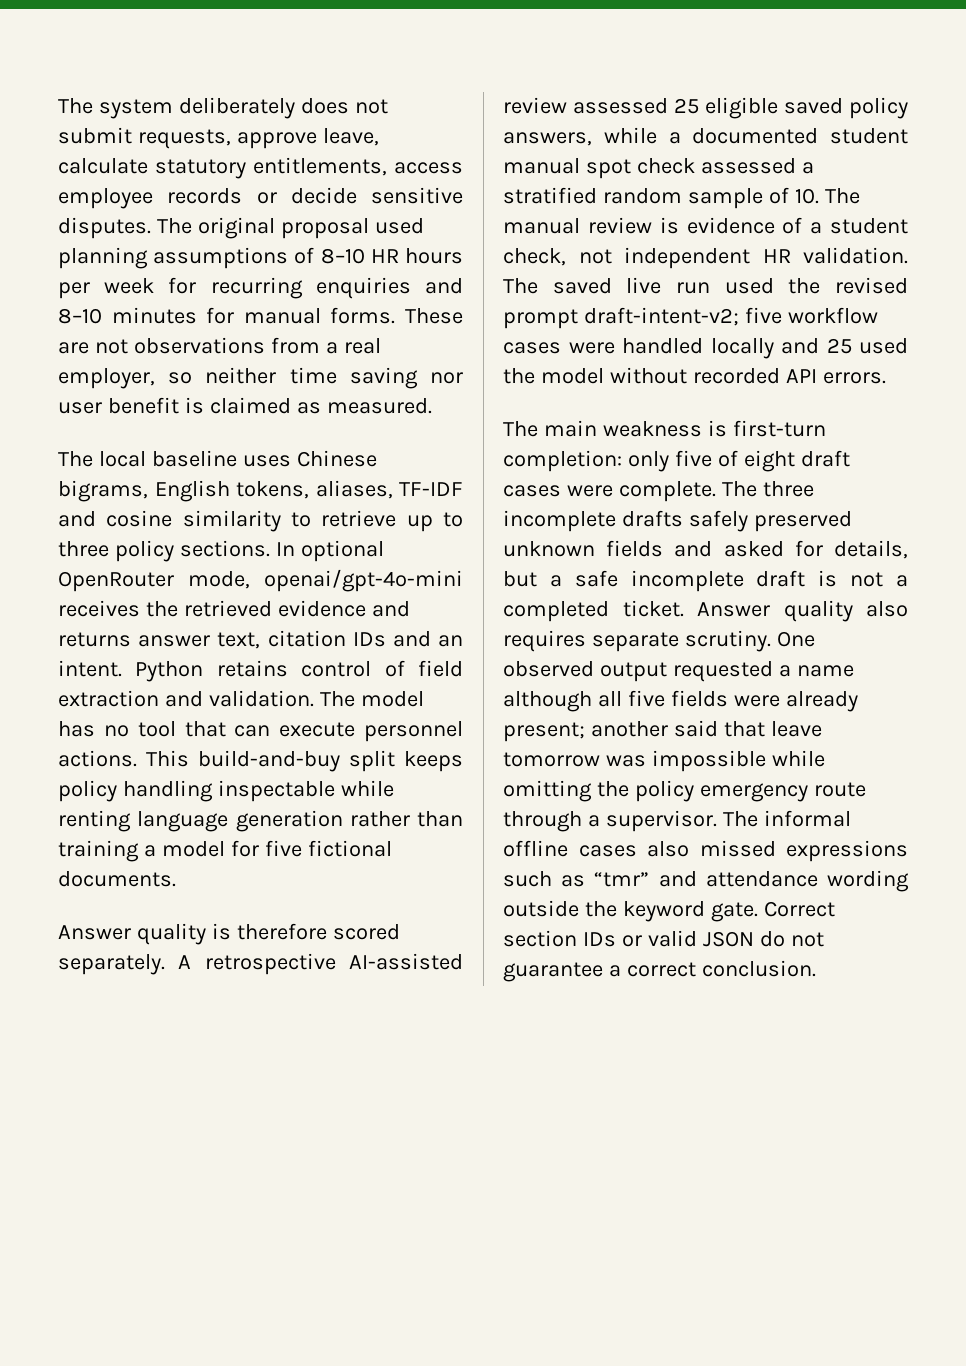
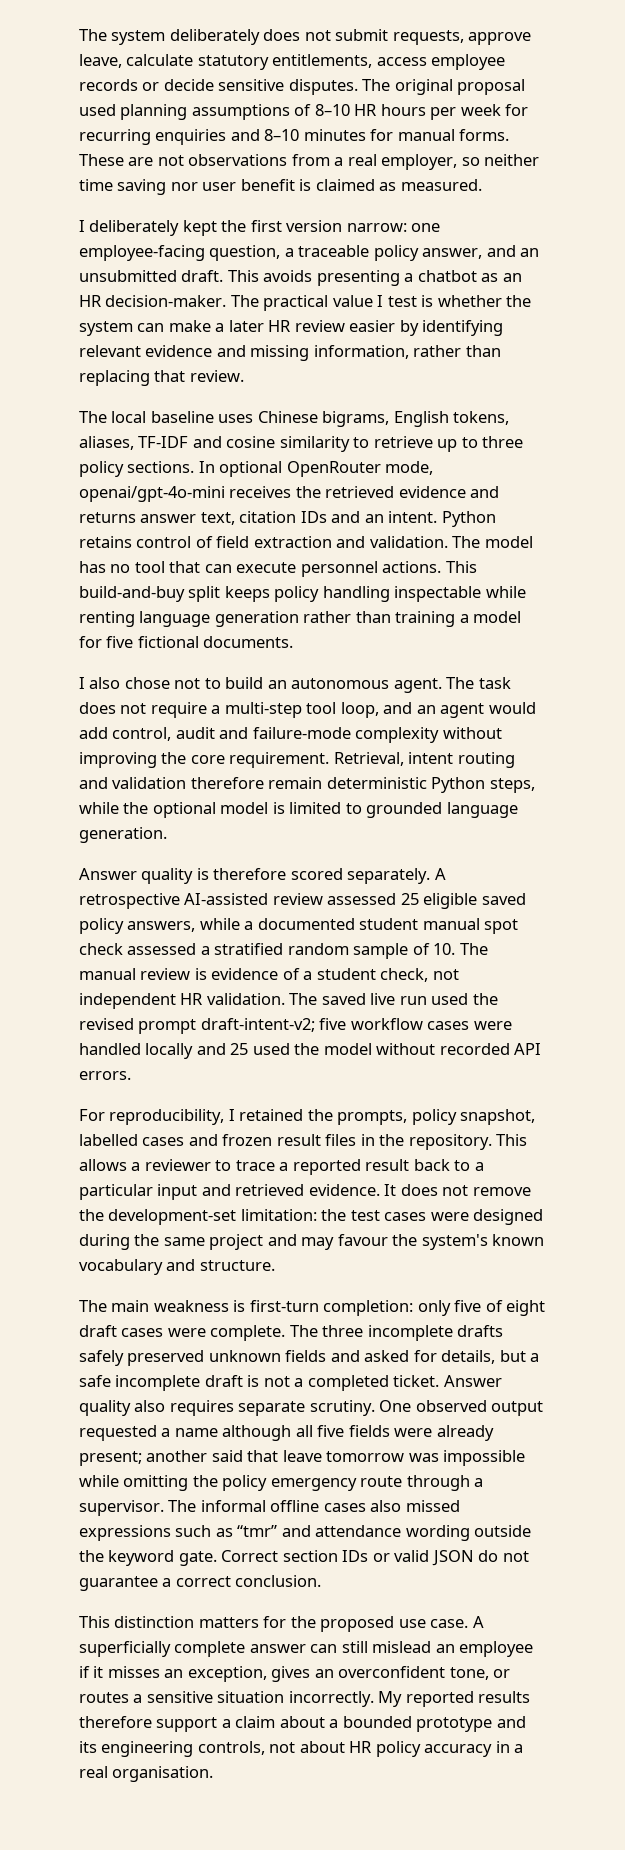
+ I deliberately kept the first version narrow: one employee-facing question, a traceable policy answer, and an unsubmitted draft. This avoids presenting a chatbot as an HR decision-maker. The practical value I test is whether the system can make a later HR review easier by identifying relevant evidence and missing information, rather than replacing that review.
+ I also chose not to build an autonomous agent. The task does not require a multi-step tool loop, and an agent would add control, audit and failure-mode complexity without improving the core requirement. Retrieval, intent routing and validation therefore remain deterministic Python steps, while the optional model is limited to grounded language generation.
+ For reproducibility, I retained the prompts, policy snapshot, labelled cases and frozen result files in the repository. This allows a reviewer to trace a reported result back to a particular input and retrieved evidence. It does not remove the development-set limitation: the test cases were designed during the same project and may favour the system's known vocabulary and structure.
+ This distinction matters for the proposed use case. A superficially complete answer can still mislead an employee if it misses an exception, gives an overconfident tone, or routes a sensitive situation incorrectly. My reported results therefore support a claim about a bounded prototype and its engineering controls, not about HR policy accuracy in a real organisation.

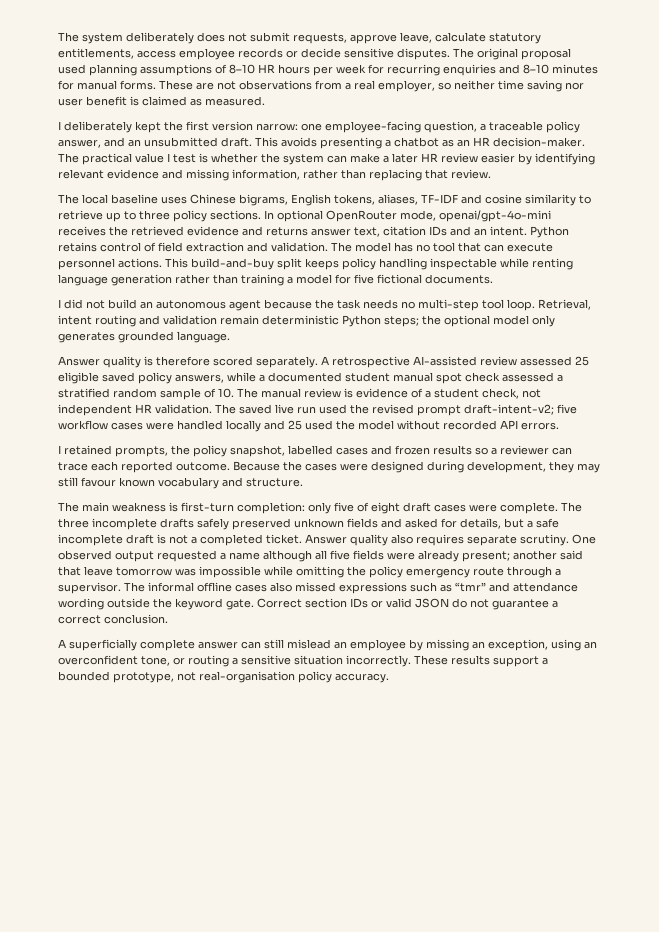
- I also chose not to build an autonomous agent. The task does not require a multi-step tool loop, and an agent would add control, audit and failure-mode complexity without improving the core requirement.
+ I did not build an autonomous agent because the task needs no multi-step tool loop.
- Retrieval, intent routing and validation therefore remain deterministic Python steps, while the optional model is limited to grounded language generation.
+ Retrieval, intent routing and validation remain deterministic Python steps; the optional model only generates grounded language.
- For reproducibility, I retained the prompts, policy snapshot, labelled cases and frozen result files in the repository. This allows a reviewer to trace a reported result back to a particular input and retrieved evidence. It does not remove the development-set limitation: the test cases were designed during the same project and may favour the system's known vocabulary and structure.
+ I retained prompts, the policy snapshot, labelled cases and frozen results so a reviewer can trace each reported outcome. Because the cases were designed during development, they may still favour known vocabulary and structure.
- This distinction matters for the proposed use case. A superficially complete answer can still mislead an employee if it misses an exception, gives an overconfident tone, or routes a sensitive situation incorrectly.
+ A superficially complete answer can still mislead an employee by missing an exception, using an overconfident tone, or routing a sensitive situation incorrectly.
- My reported results therefore support a claim about a bounded prototype and its engineering controls, not about HR policy accuracy in a real organisation.
+ These results support a bounded prototype, not real-organisation policy accuracy.

